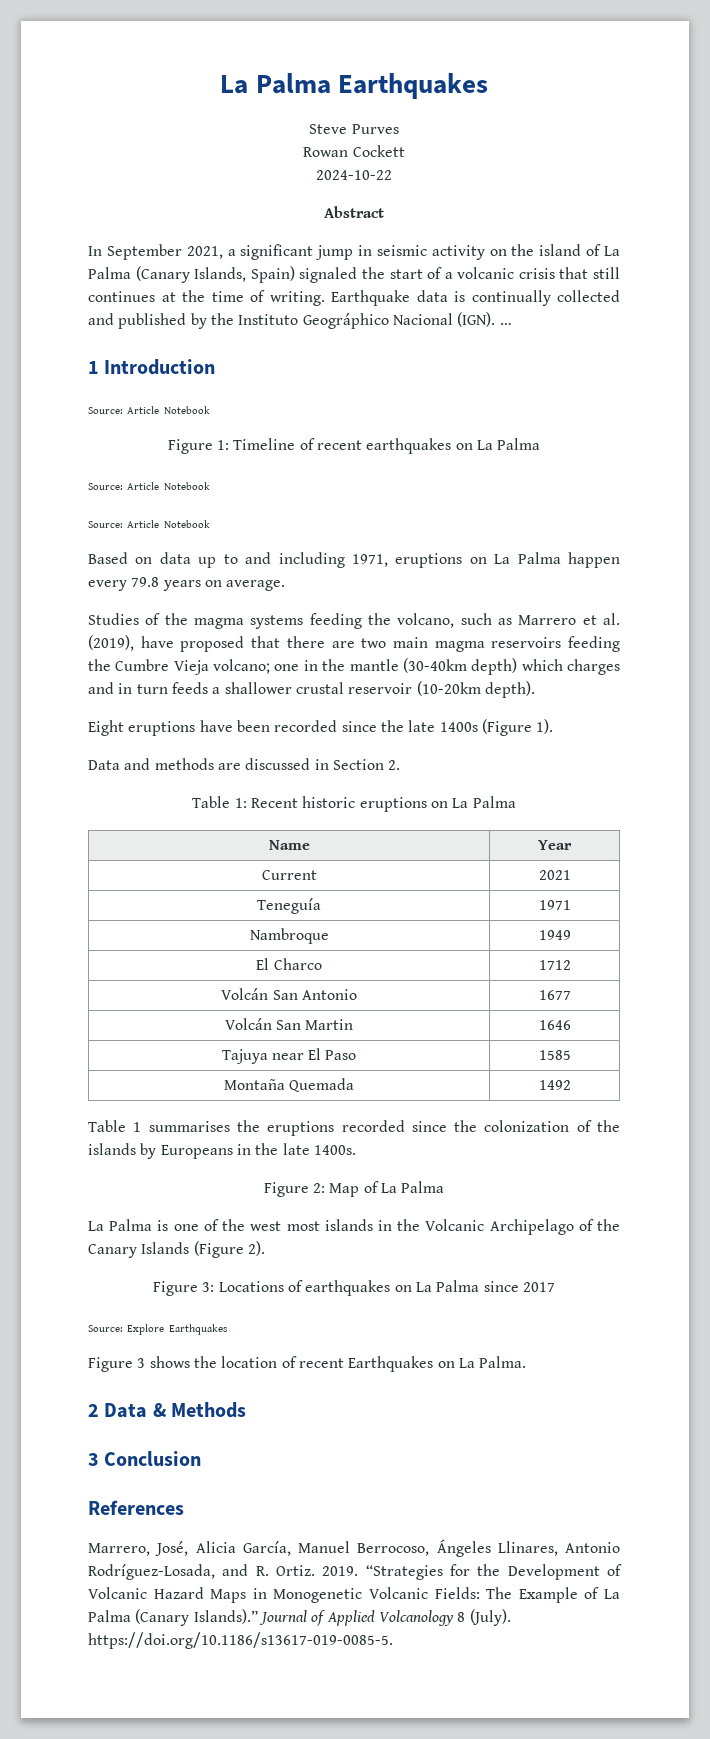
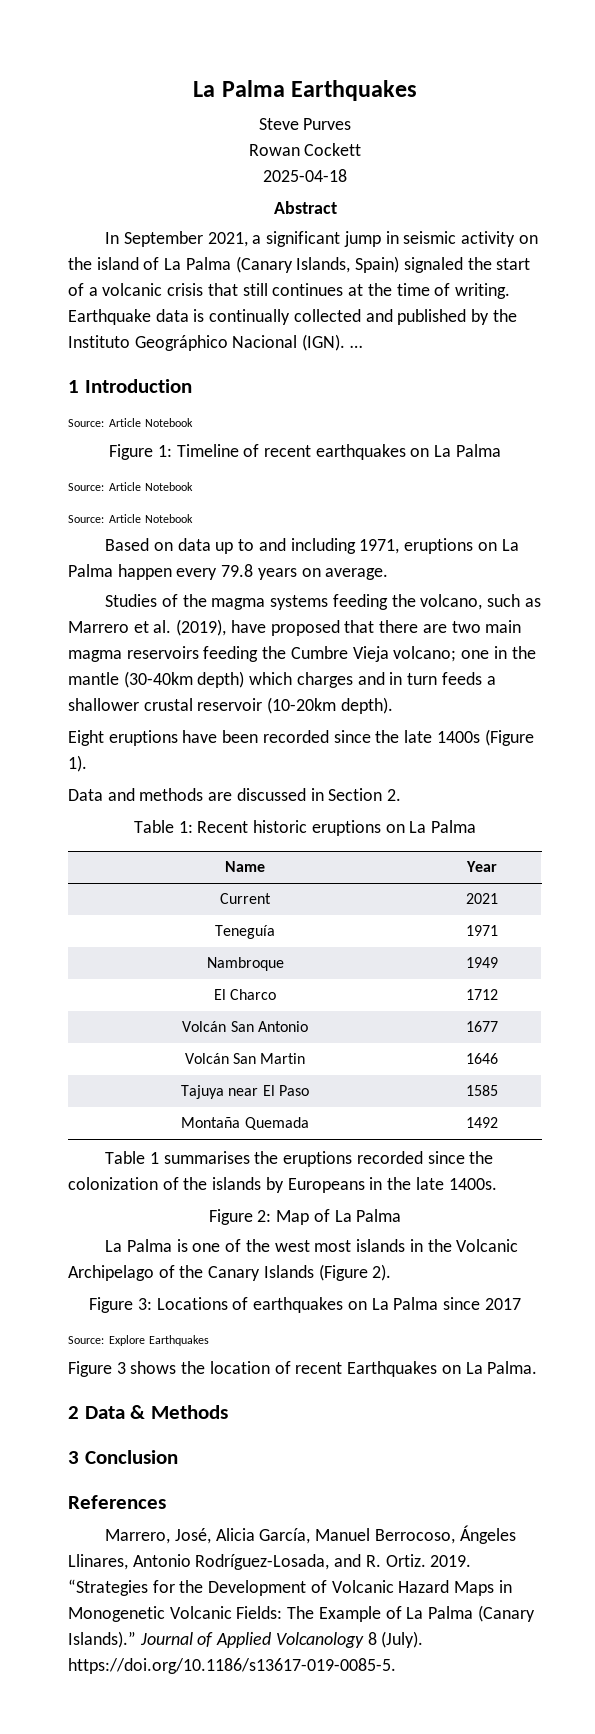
- 2024-10-22
+ 2025-04-18

